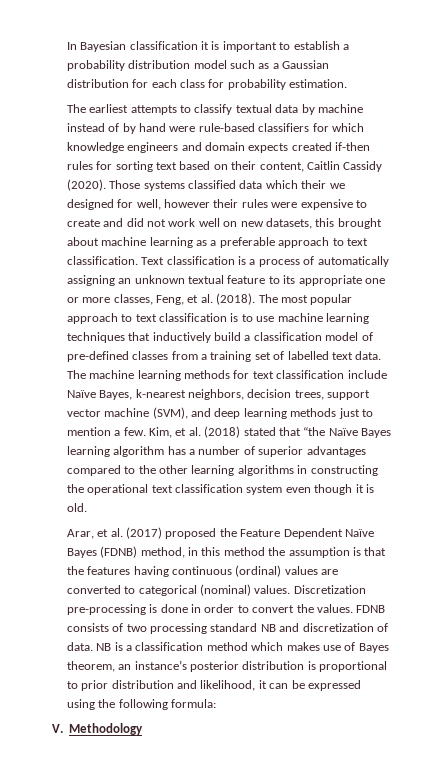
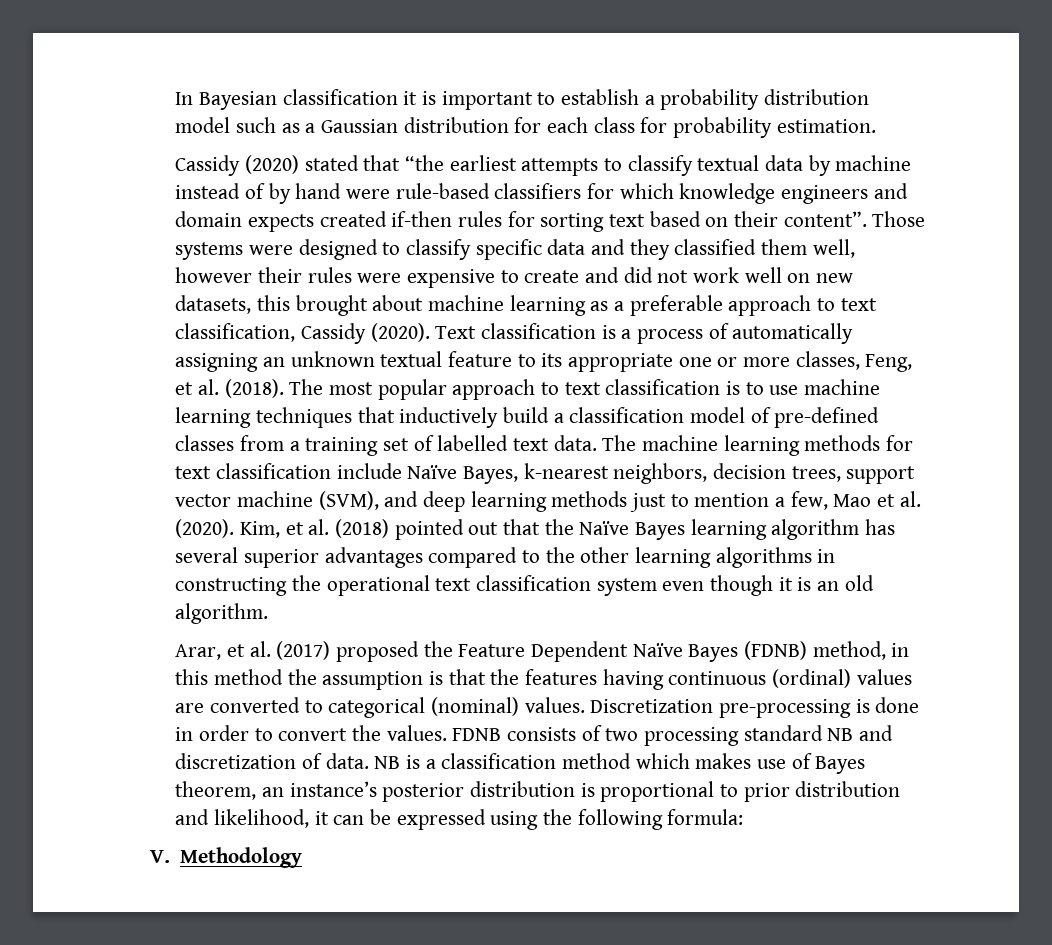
- The earliest attempts to classify textual data by machine instead of by hand were rule-based classifiers for which knowledge engineers and domain expects created if-then rules for sorting text based on their content, Caitlin Cassidy (2020). Those systems classified data which their we designed for well, however their rules were expensive to create and did not work well on new datasets, this brought about machine learning as a preferable approach to text classification.
+ Cassidy (2020) stated that “the earliest attempts to classify textual data by machine instead of by hand were rule-based classifiers for which knowledge engineers and domain expects created if-then rules for sorting text based on their content”. Those systems were designed to classify specific data and they classified them well, however their rules were expensive to create and did not work well on new datasets, this brought about machine learning as a preferable approach to text classification, Cassidy (2020).
- The machine learning methods for text classification include Naïve Bayes, k-nearest neighbors, decision trees, support vector machine (SVM), and deep learning methods just to mention a few. Kim, et al. (2018) stated that “the Naïve Bayes learning algorithm has a number of superior advantages compared to the other learning algorithms in constructing the operational text classification system even though it is old.
+ The machine learning methods for text classification include Naïve Bayes, k-nearest neighbors, decision trees, support vector machine (SVM), and deep learning methods just to mention a few, Mao et al. (2020). Kim, et al. (2018) pointed out that the Naïve Bayes learning algorithm has several superior advantages compared to the other learning algorithms in constructing the operational text classification system even though it is an old algorithm.

